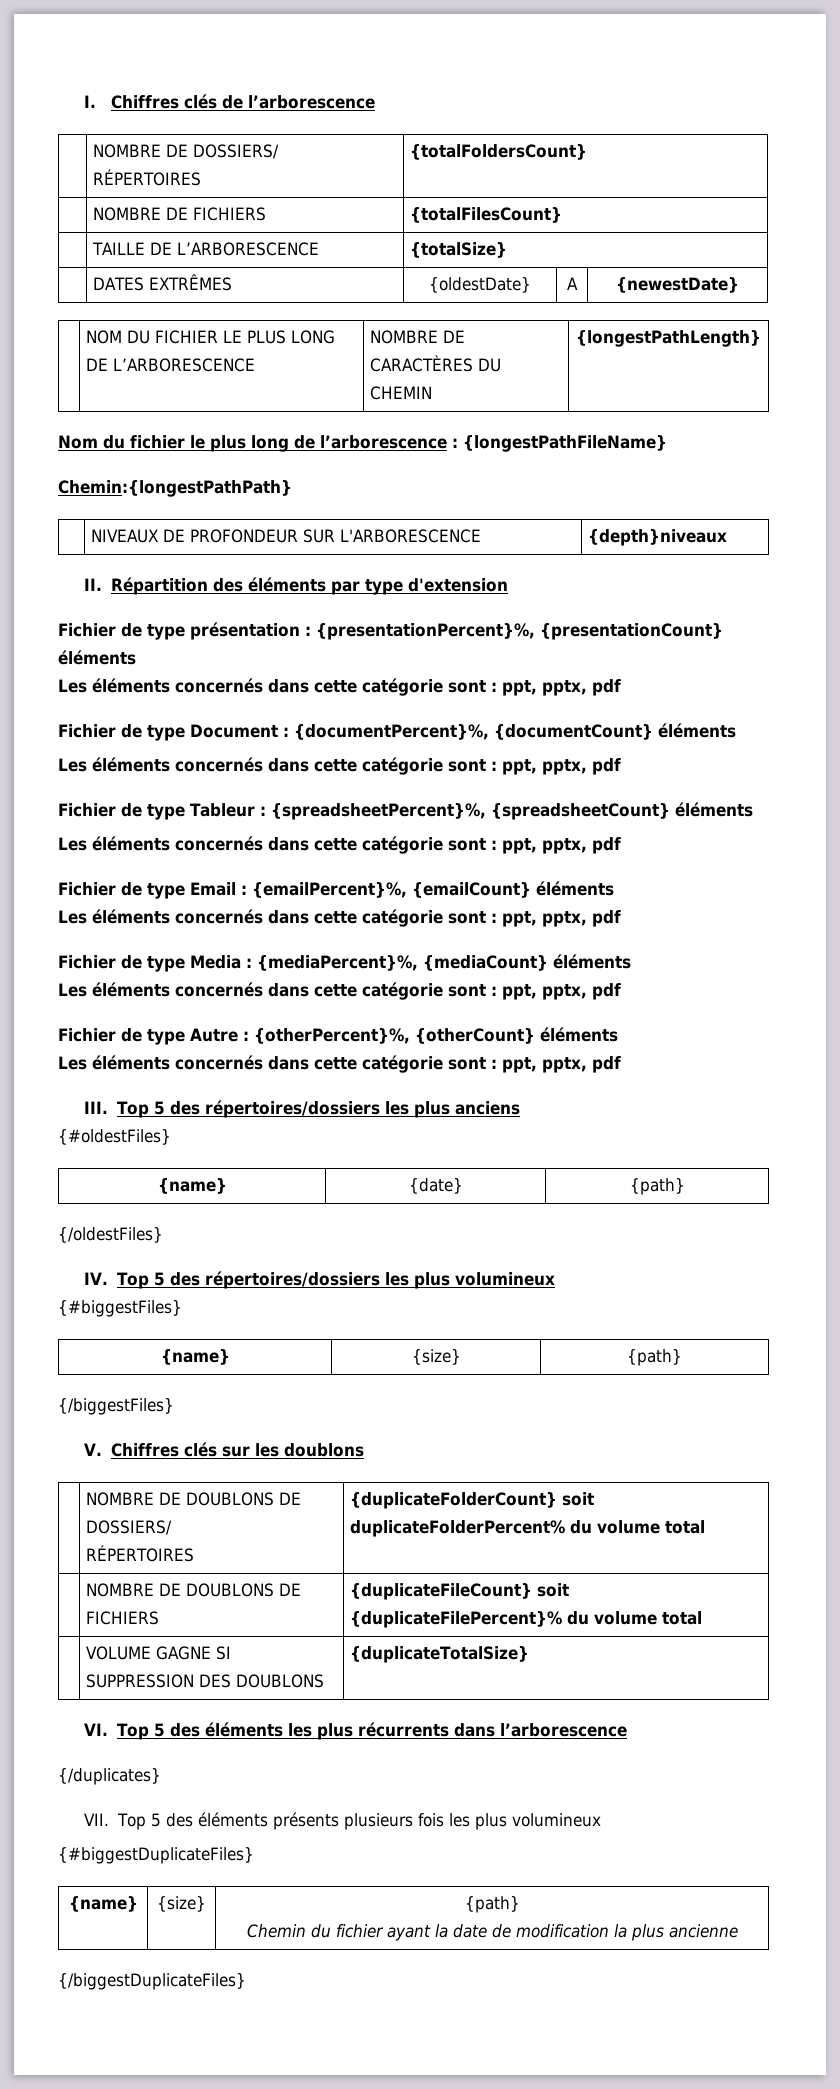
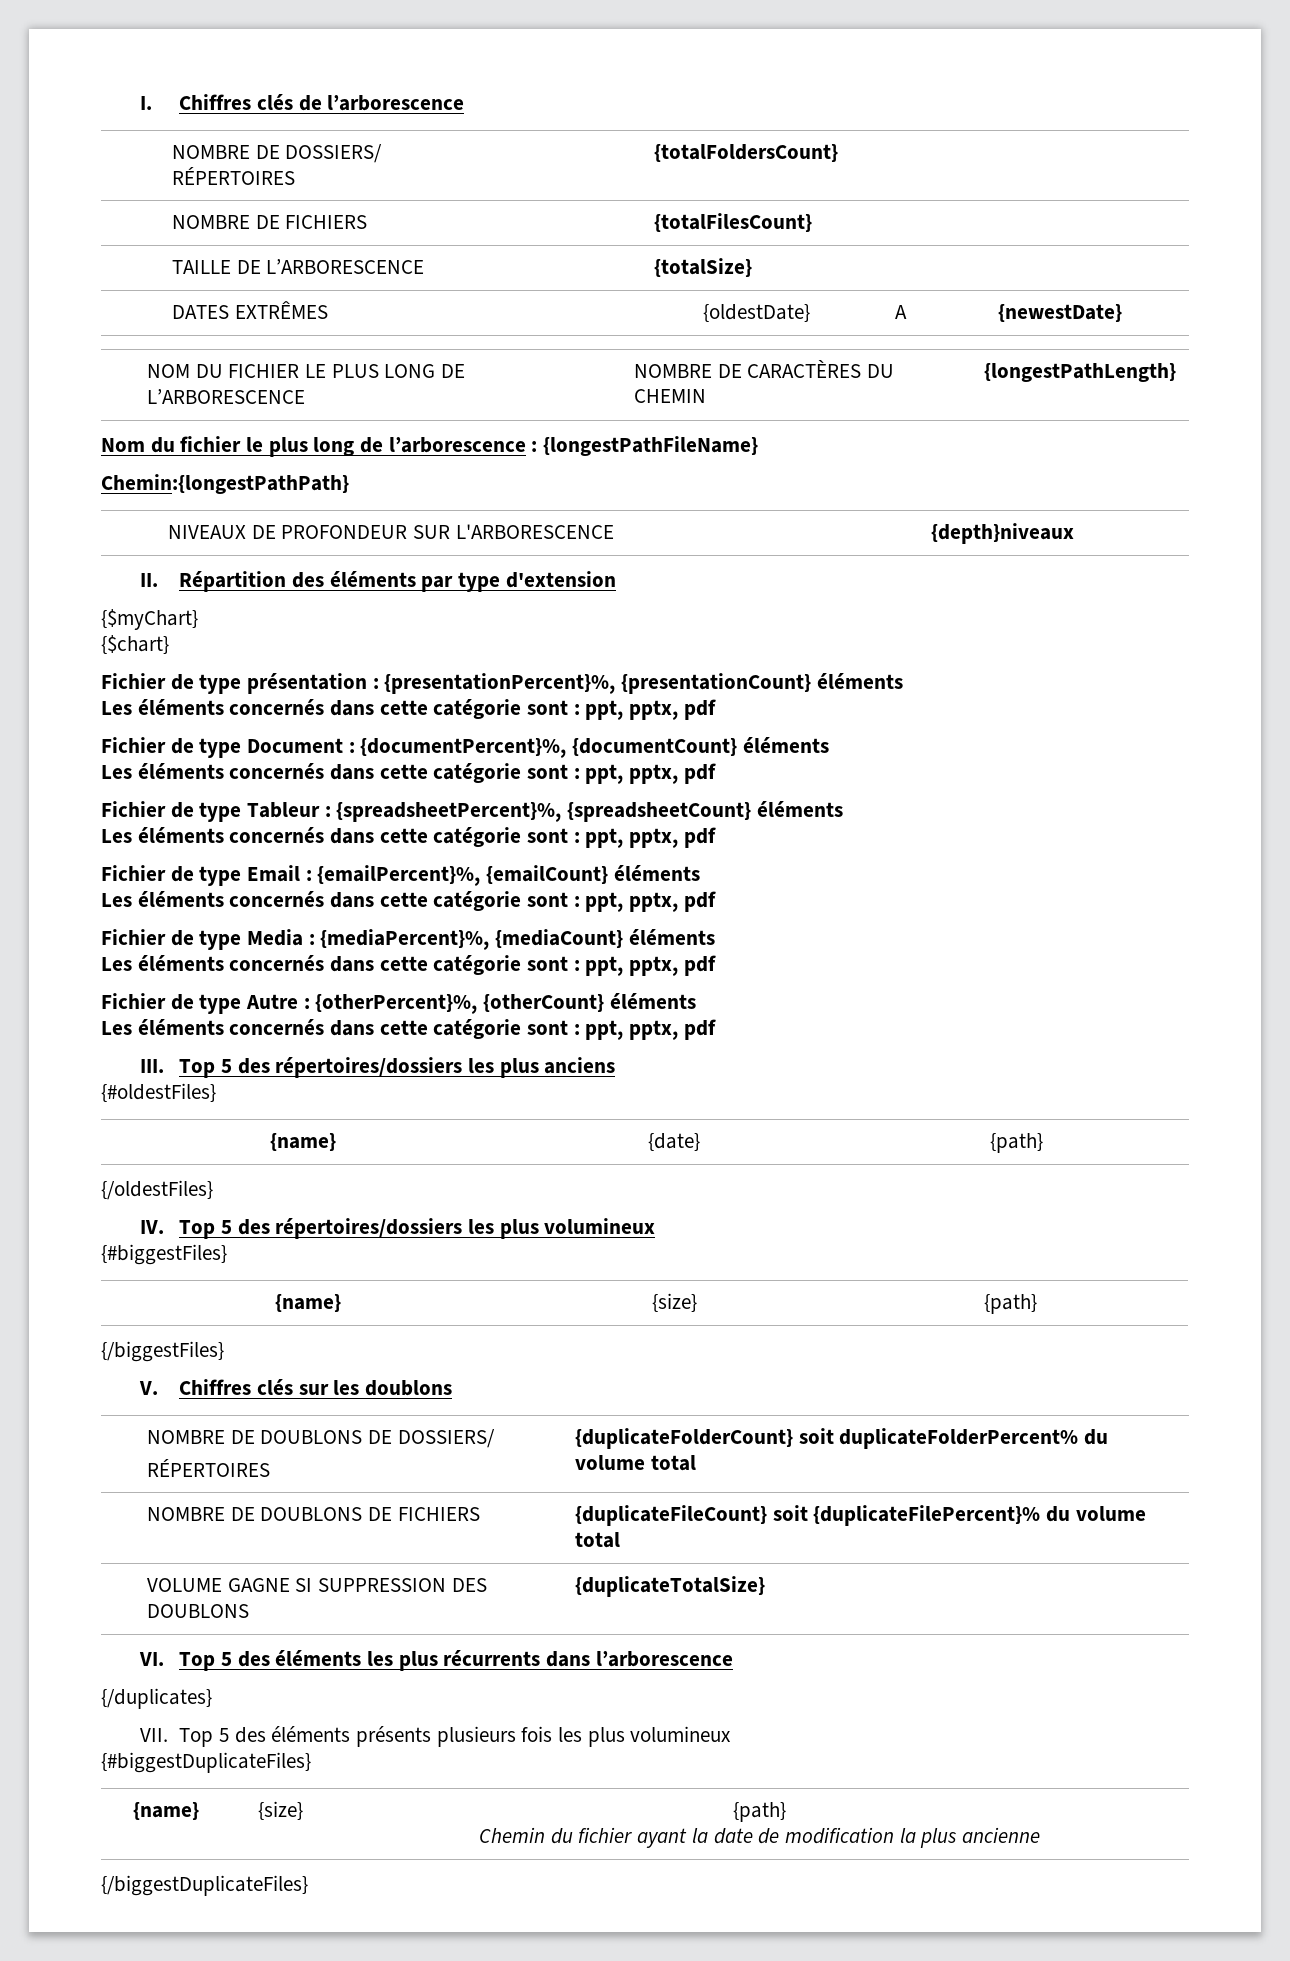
+ {$myChart}
+ {$chart}

